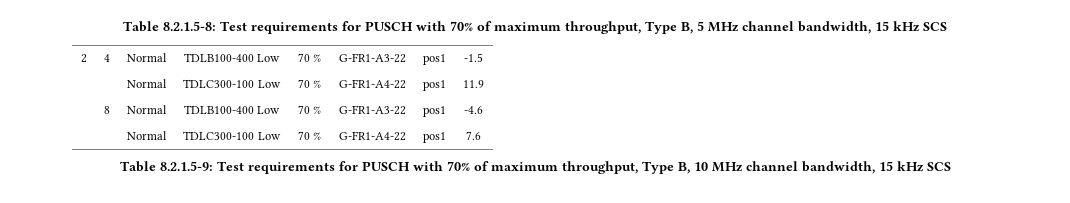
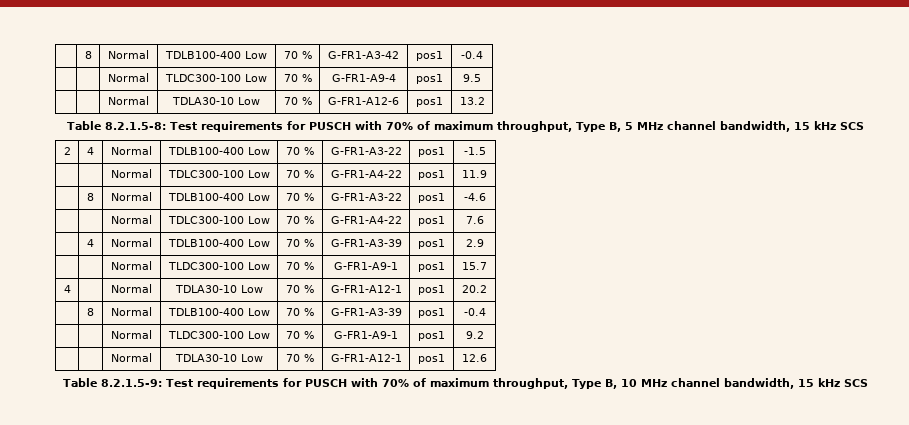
+ | 8 | Normal | TDLB100-400 Low | 70 % | G-FR1-A3-42 | pos1 | -0.4
+ | | Normal | TLDC300-100 Low | 70 % | G-FR1-A9-4 | pos1 | 9.5
+ | | Normal | TDLA30-10 Low | 70 % | G-FR1-A12-6 | pos1 | 13.2
+ | 4 | Normal | TDLB100-400 Low | 70 % | G-FR1-A3-39 | pos1 | 2.9
+ | | Normal | TLDC300-100 Low | 70 % | G-FR1-A9-1 | pos1 | 15.7
+ 4 | | Normal | TDLA30-10 Low | 70 % | G-FR1-A12-1 | pos1 | 20.2
+ | 8 | Normal | TDLB100-400 Low | 70 % | G-FR1-A3-39 | pos1 | -0.4
+ | | Normal | TLDC300-100 Low | 70 % | G-FR1-A9-1 | pos1 | 9.2
+ | | Normal | TDLA30-10 Low | 70 % | G-FR1-A12-1 | pos1 | 12.6

